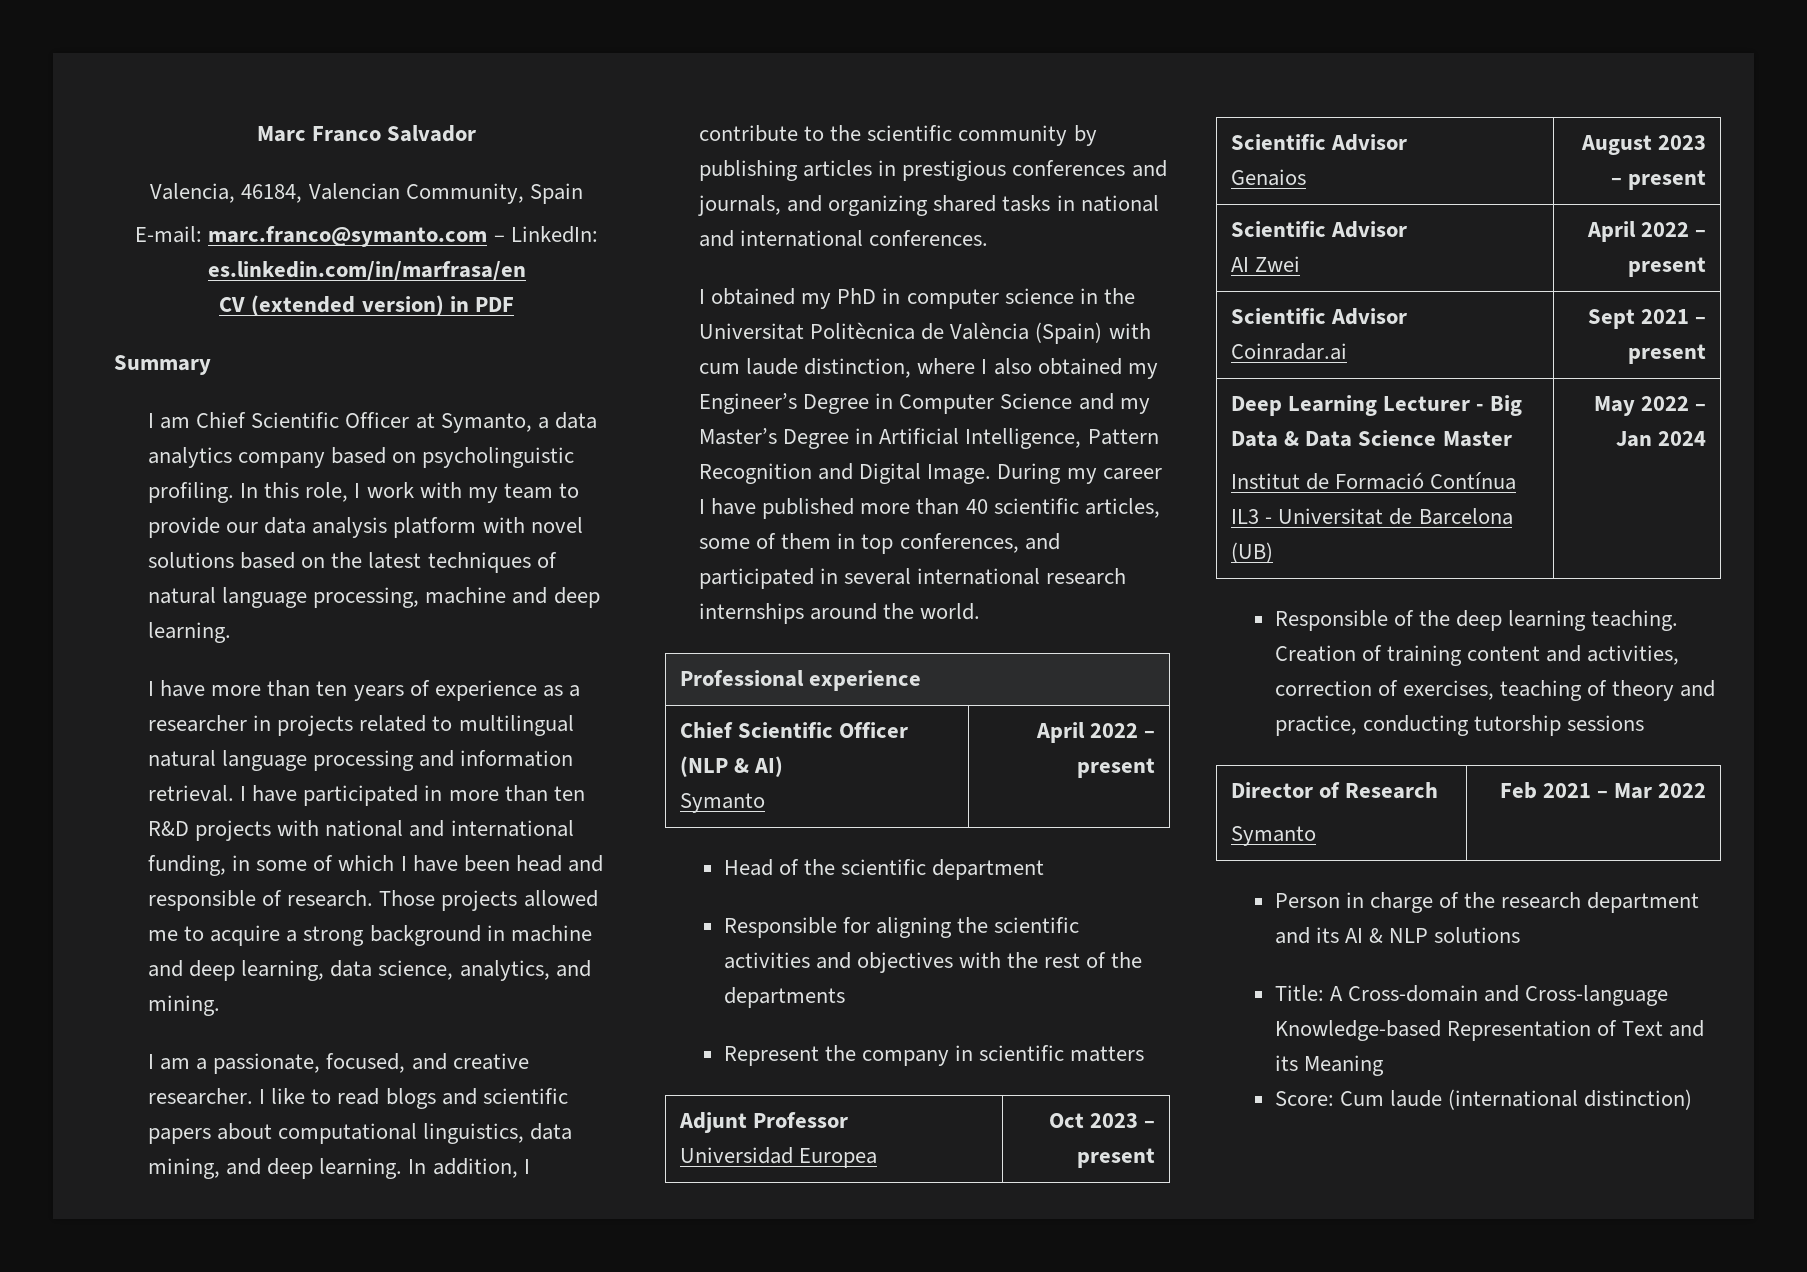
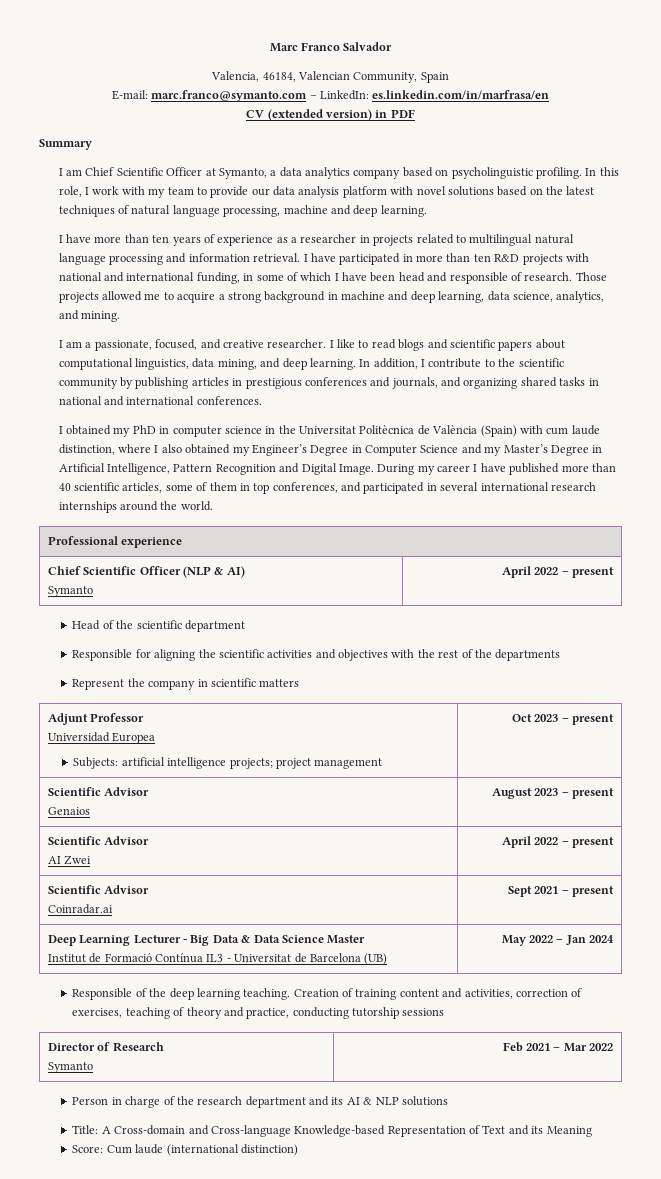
  Adjunt Professor
- Universidad Europea | Oct 2023 – present
+ Universidad Europea
+ Subjects: artificial intelligence projects; project management | Oct 2023 – present

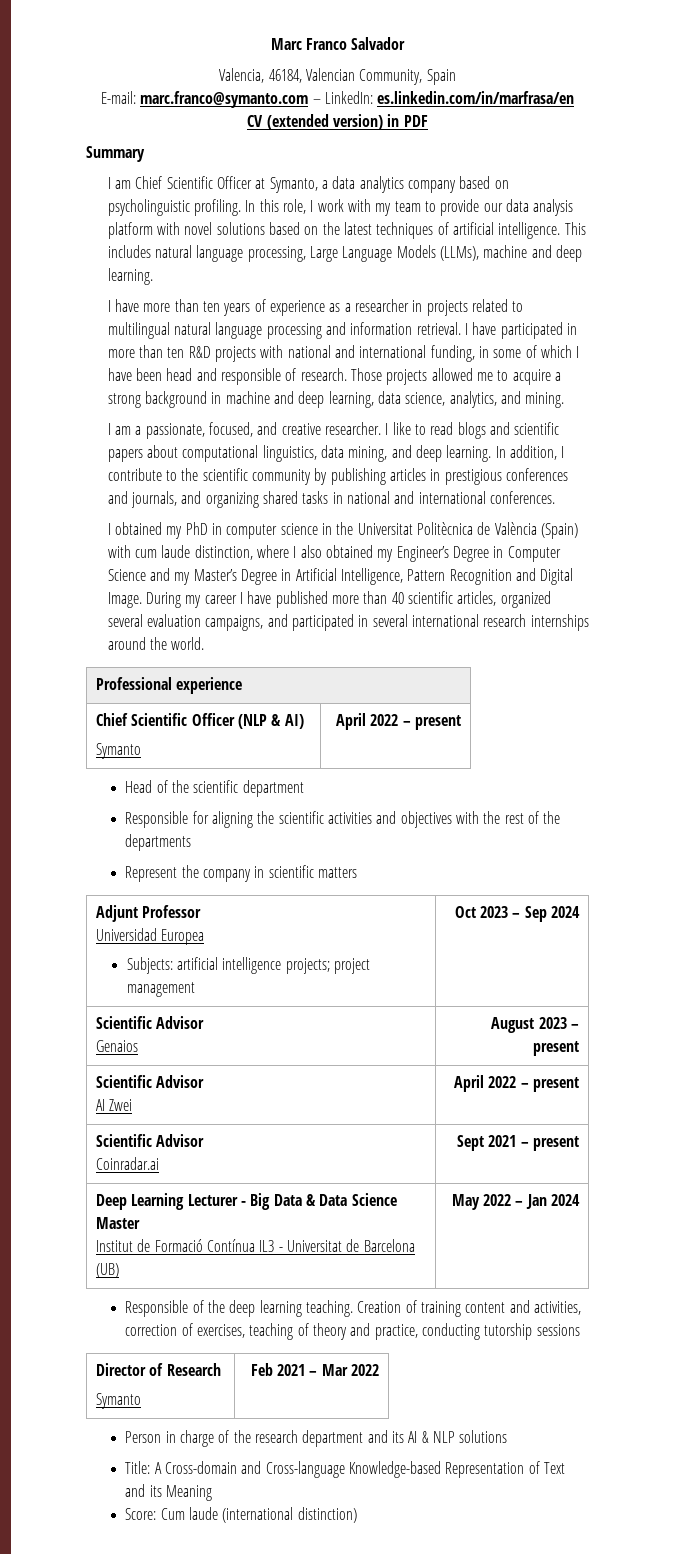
- In this role, I work with my team to provide our data analysis platform with novel solutions based on the latest techniques of natural language processing, machine and deep learning.
+ In this role, I work with my team to provide our data analysis platform with novel solutions based on the latest techniques of artificial intelligence. This includes natural language processing, Large Language Models (LLMs), machine and deep learning.
- During my career I have published more than 40 scientific articles, some of them in top conferences, and participated in several international research internships around the world.
+ During my career I have published more than 40 scientific articles, organized several evaluation campaigns, and participated in several international research internships around the world.
  Adjunt Professor
  Universidad Europea
- Subjects: artificial intelligence projects; project management | Oct 2023 – present
+ Subjects: artificial intelligence projects; project management | Oct 2023 – Sep 2024

